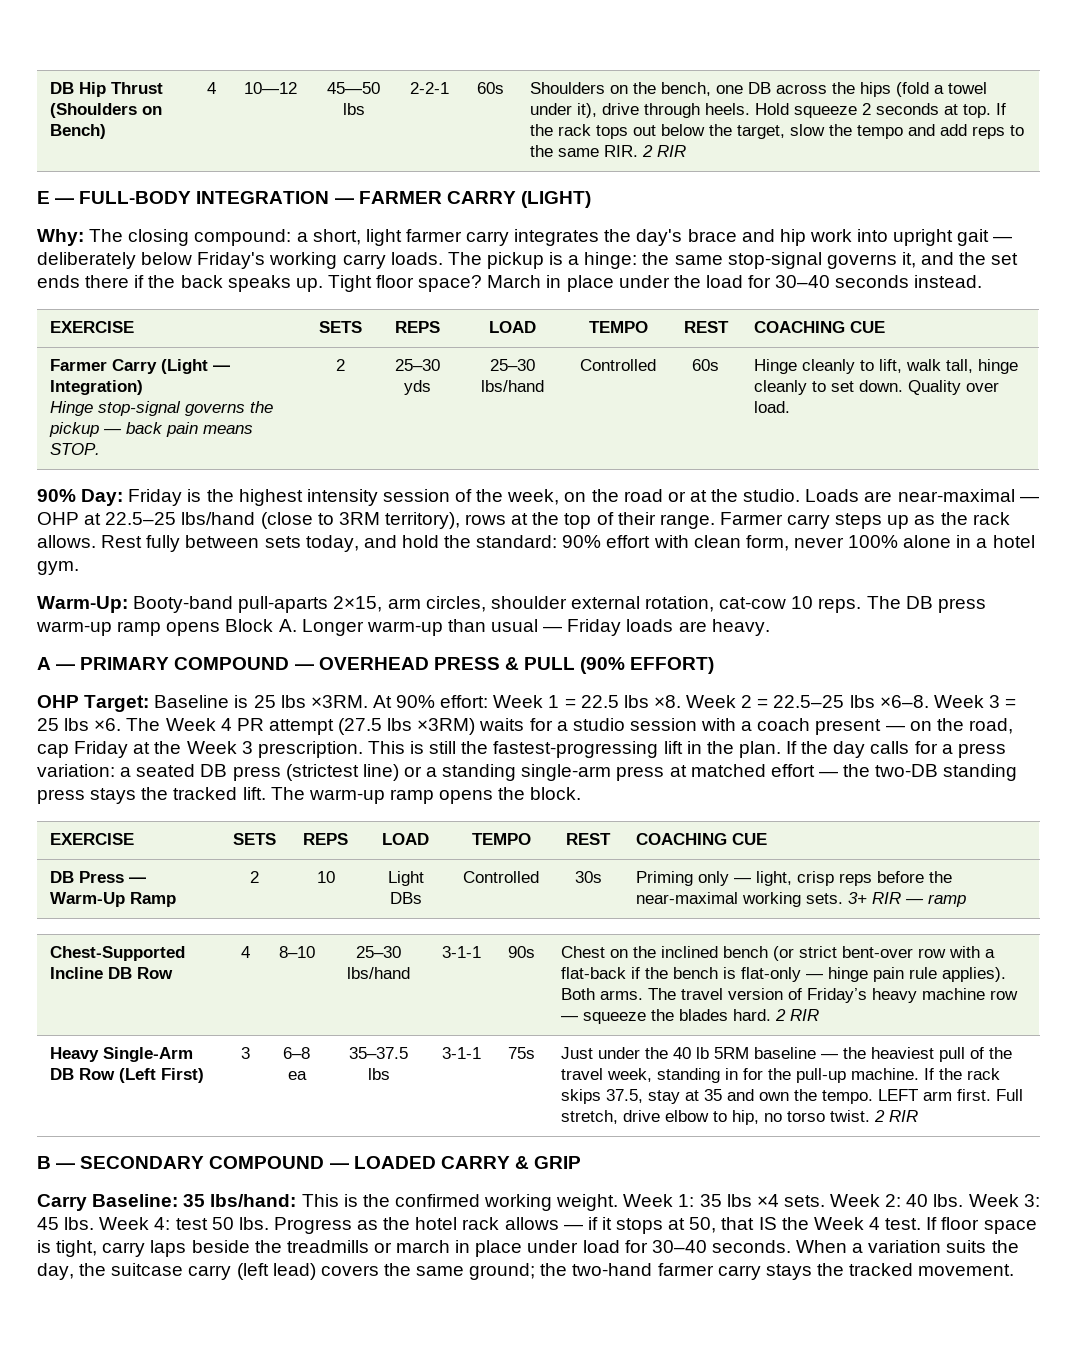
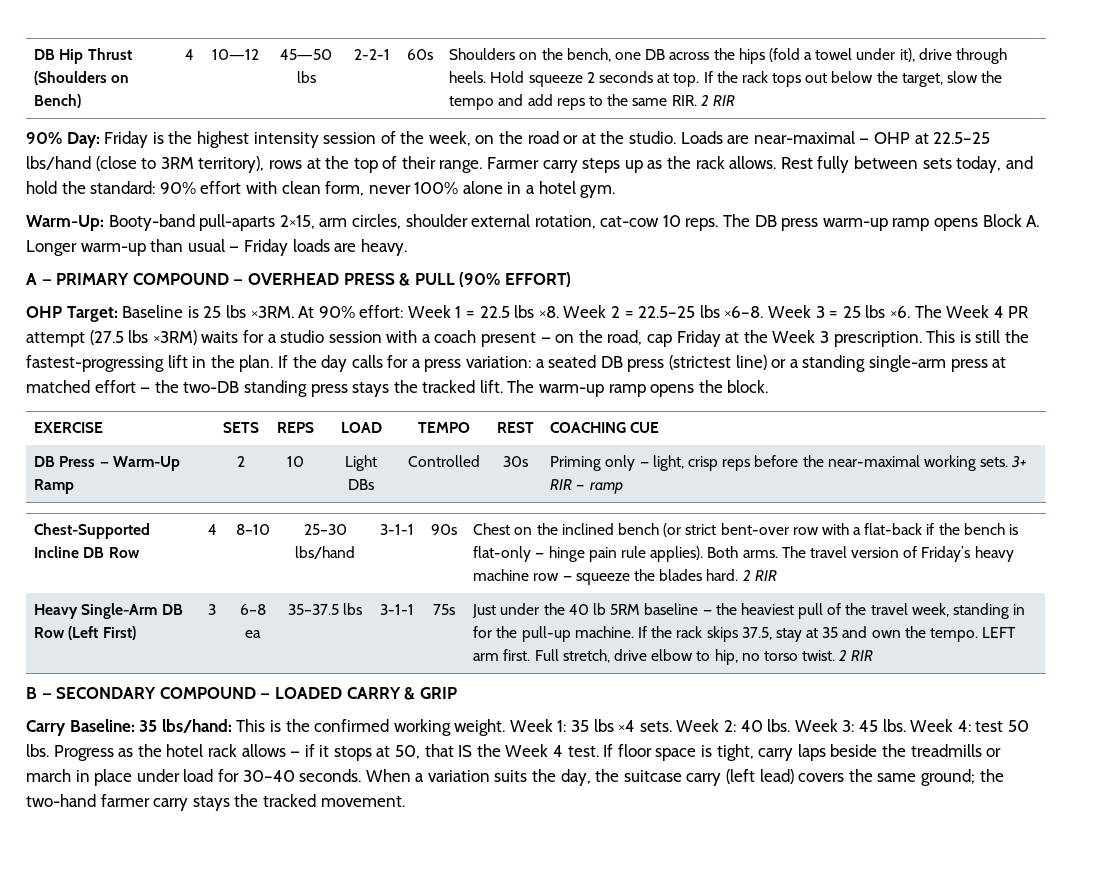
- E — FULL-BODY INTEGRATION — FARMER CARRY (LIGHT)
- Why: The closing compound: a short, light farmer carry integrates the day's brace and hip work into upright gait — deliberately below Friday's working carry loads. The pickup is a hinge: the same stop-signal governs it, and the set ends there if the back speaks up. Tight floor space? March in place under the load for 30–40 seconds instead.
- EXERCISE | SETS | REPS | LOAD | TEMPO | REST | COACHING CUE
- Farmer Carry (Light — Integration)
- Hinge stop-signal governs the pickup — back pain means STOP. | 2 | 25–30 yds | 25–30 lbs/hand | Controlled | 60s | Hinge cleanly to lift, walk tall, hinge cleanly to set down. Quality over load.

